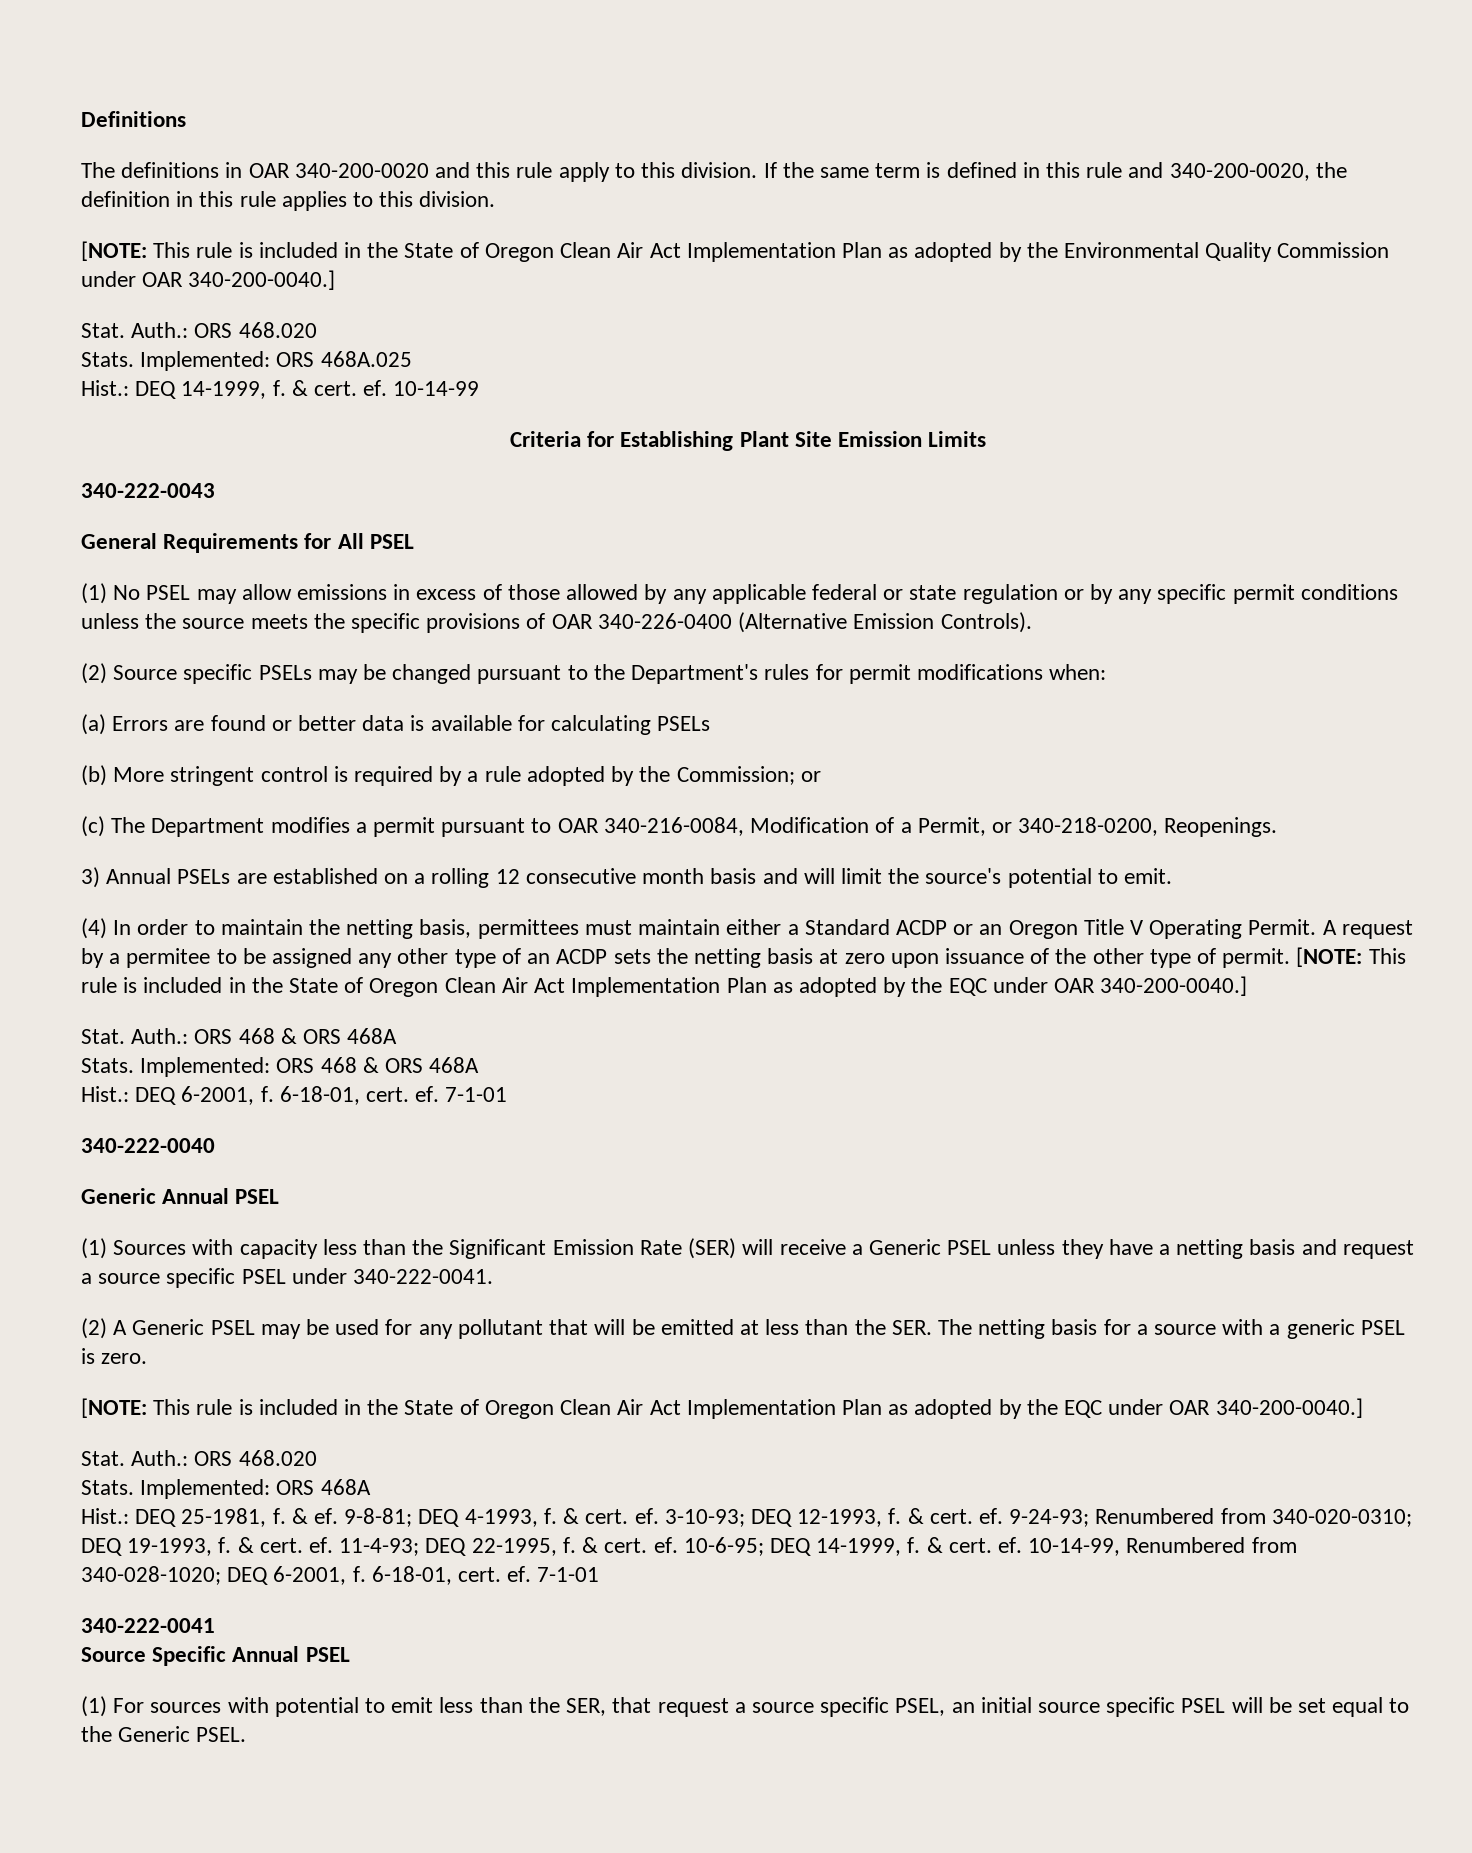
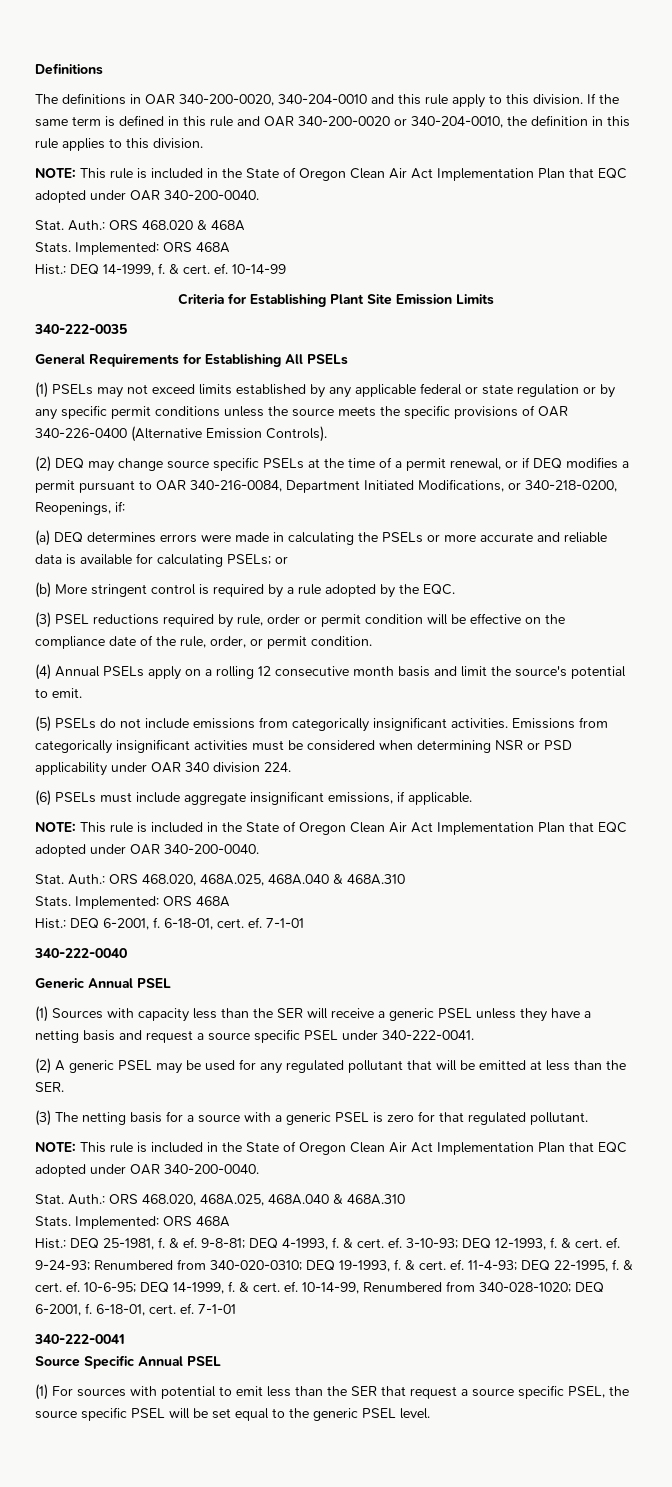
- The definitions in OAR 340-200-0020 and this rule apply to this division.
+ The definitions in OAR 340-200-0020, 340-204-0010 and this rule apply to this division.
- If the same term is defined in this rule and 340-200-0020, the definition in this rule applies to this division.
- [NOTE: This rule is included in the State of Oregon Clean Air Act Implementation Plan as adopted by the Environmental Quality Commission under OAR 340-200-0040.]
- Stat. Auth.: ORS 468.020
- Stats. Implemented: ORS 468A.025
+ If the same term is defined in this rule and OAR 340-200-0020 or 340-204-0010, the definition in this rule applies to this division.
+ NOTE: This rule is included in the State of Oregon Clean Air Act Implementation Plan that EQC adopted under OAR 340-200-0040.
+ Stat. Auth.: ORS 468.020 & 468A
+ Stats. Implemented: ORS 468A
- 340-222-0043
+ 340-222-0035
- General Requirements for All PSEL
- (1) No PSEL may allow emissions in excess of those allowed by any applicable federal or state regulation or by any specific permit conditions unless the source meets the specific provisions of OAR 340-226-0400 (Alternative Emission Controls).
+ General Requirements for Establishing All PSELs
+ (1) PSELs may not exceed limits established by any applicable federal or state regulation or by any specific permit conditions unless the source meets the specific provisions of OAR 340-226-0400 (Alternative Emission Controls).
- (2) Source specific PSELs may be changed pursuant to the Department's rules for permit modifications when:
- (a) Errors are found or better data is available for calculating PSELs
+ (2) DEQ may change source specific PSELs at the time of a permit renewal, or if DEQ modifies a permit pursuant to OAR 340-216-0084, Department Initiated Modifications, or 340-218-0200, Reopenings, if:
+ (a) DEQ determines errors were made in calculating the PSELs or more accurate and reliable data is available for calculating PSELs; or
- (b) More stringent control is required by a rule adopted by the Commission; or
- (c) The Department modifies a permit pursuant to OAR 340-216-0084, Modification of a Permit, or 340-218-0200, Reopenings.
- 3) Annual PSELs are established on a rolling 12 consecutive month basis and will limit the source's potential to emit.
+ (b) More stringent control is required by a rule adopted by the EQC.
+ (3) PSEL reductions required by rule, order or permit condition will be effective on the compliance date of the rule, order, or permit condition.
+ (4) Annual PSELs apply on a rolling 12 consecutive month basis and limit the source's potential to emit.
- (4) In order to maintain the netting basis, permittees must maintain either a Standard ACDP or an Oregon Title V Operating Permit. A request by a permitee to be assigned any other type of an ACDP sets the netting basis at zero upon issuance of the other type of permit. [NOTE: This rule is included in the State of Oregon Clean Air Act Implementation Plan as adopted by the EQC under OAR 340-200-0040.]
- Stat. Auth.: ORS 468 & ORS 468A
- Stats. Implemented: ORS 468 & ORS 468A
+ (5) PSELs do not include emissions from categorically insignificant activities. Emissions from categorically insignificant activities must be considered when determining NSR or PSD applicability under OAR 340 division 224.
+ (6) PSELs must include aggregate insignificant emissions, if applicable.
+ NOTE: This rule is included in the State of Oregon Clean Air Act Implementation Plan that EQC adopted under OAR 340-200-0040.
+ Stat. Auth.: ORS 468.020, 468A.025, 468A.040 & 468A.310
+ Stats. Implemented: ORS 468A
- (1) Sources with capacity less than the Significant Emission Rate (SER) will receive a Generic PSEL unless they have a netting basis and request a source specific PSEL under 340-222-0041.
+ (1) Sources with capacity less than the SER will receive a generic PSEL unless they have a netting basis and request a source specific PSEL under 340-222-0041.
- (2) A Generic PSEL may be used for any pollutant that will be emitted at less than the SER. The netting basis for a source with a generic PSEL is zero.
- [NOTE: This rule is included in the State of Oregon Clean Air Act Implementation Plan as adopted by the EQC under OAR 340-200-0040.]
- Stat. Auth.: ORS 468.020
+ (2) A generic PSEL may be used for any regulated pollutant that will be emitted at less than the SER.
+ (3) The netting basis for a source with a generic PSEL is zero for that regulated pollutant.
+ NOTE: This rule is included in the State of Oregon Clean Air Act Implementation Plan that EQC adopted under OAR 340-200-0040.
+ Stat. Auth.: ORS 468.020, 468A.025, 468A.040 & 468A.310
- (1) For sources with potential to emit less than the SER, that request a source specific PSEL, an initial source specific PSEL will be set equal to the Generic PSEL.
+ (1) For sources with potential to emit less than the SER that request a source specific PSEL, the source specific PSEL will be set equal to the generic PSEL level.

